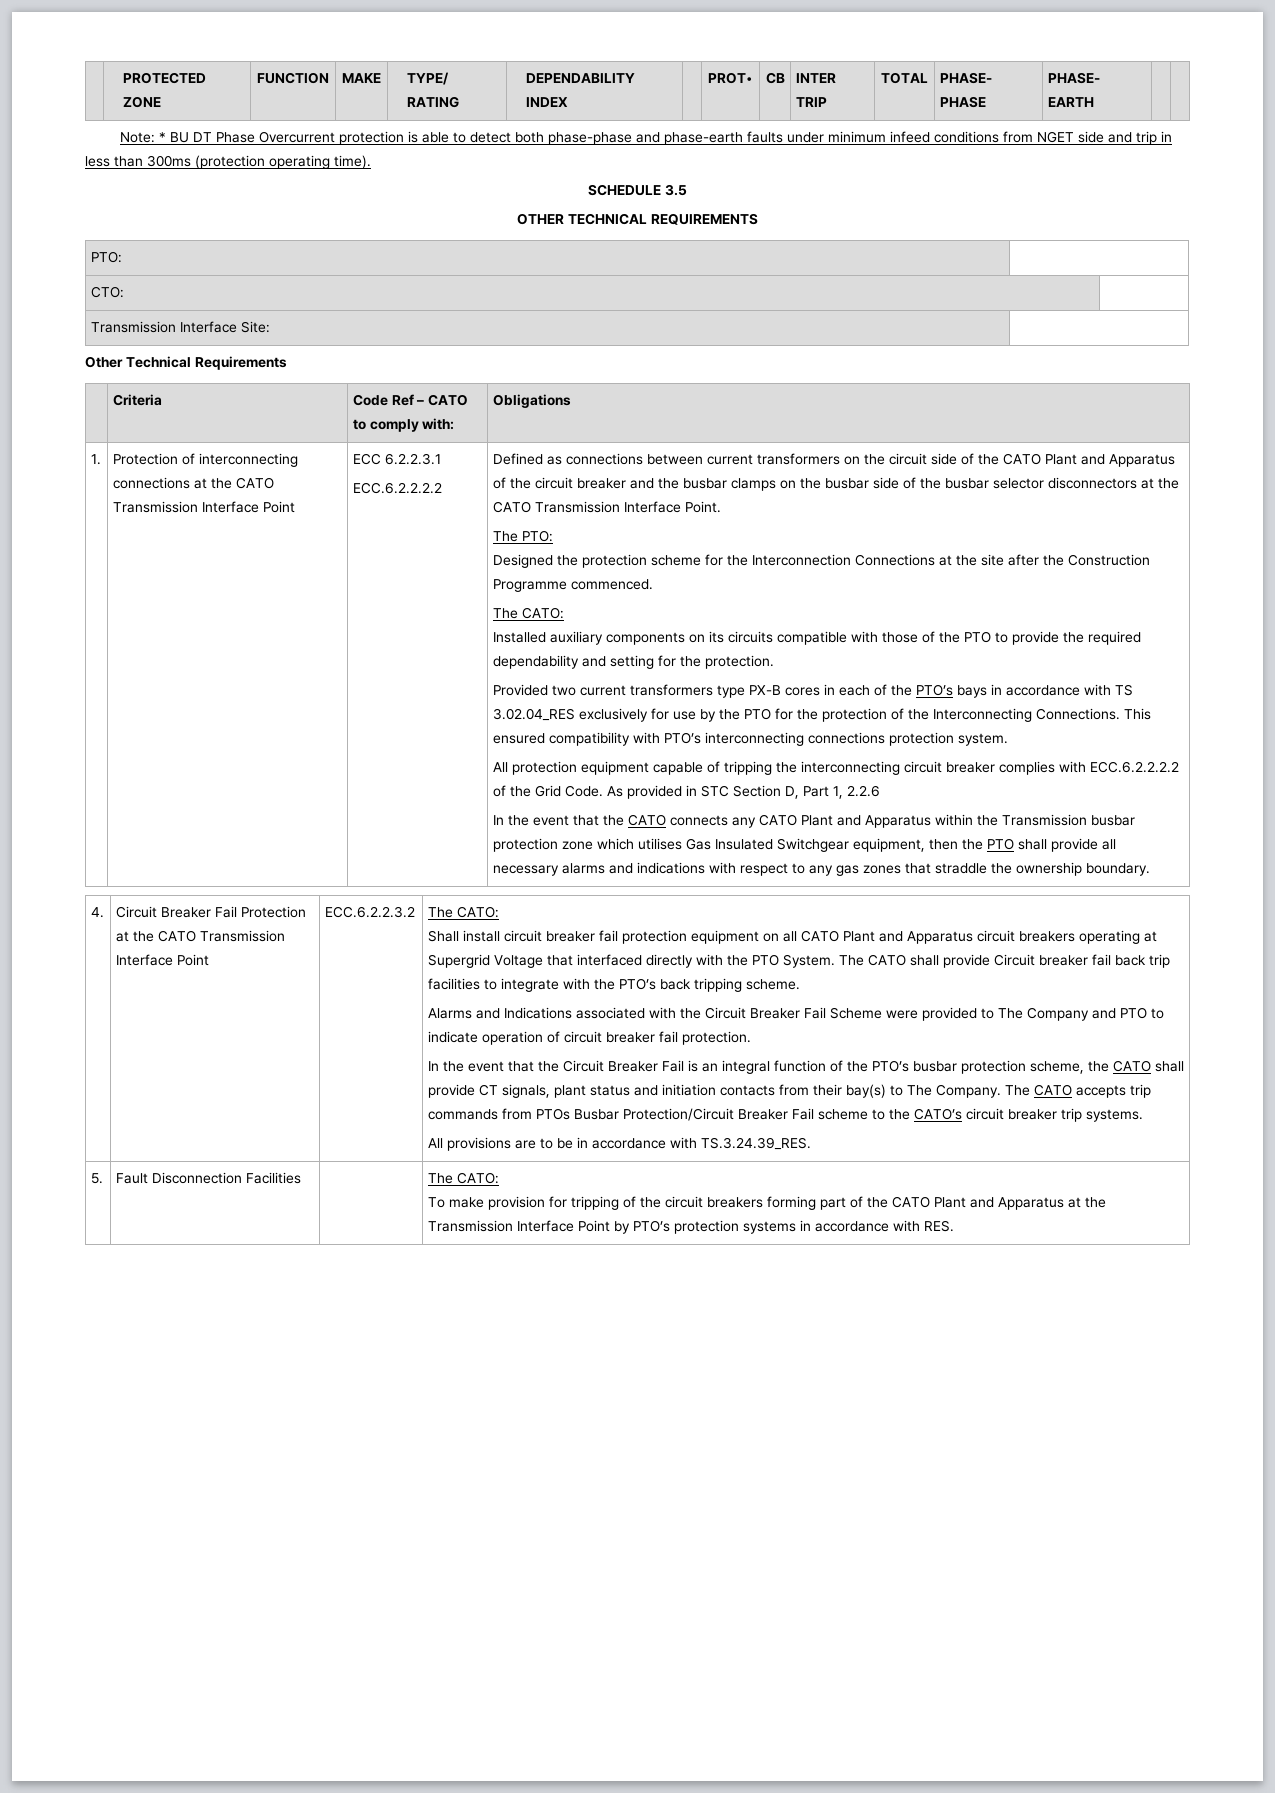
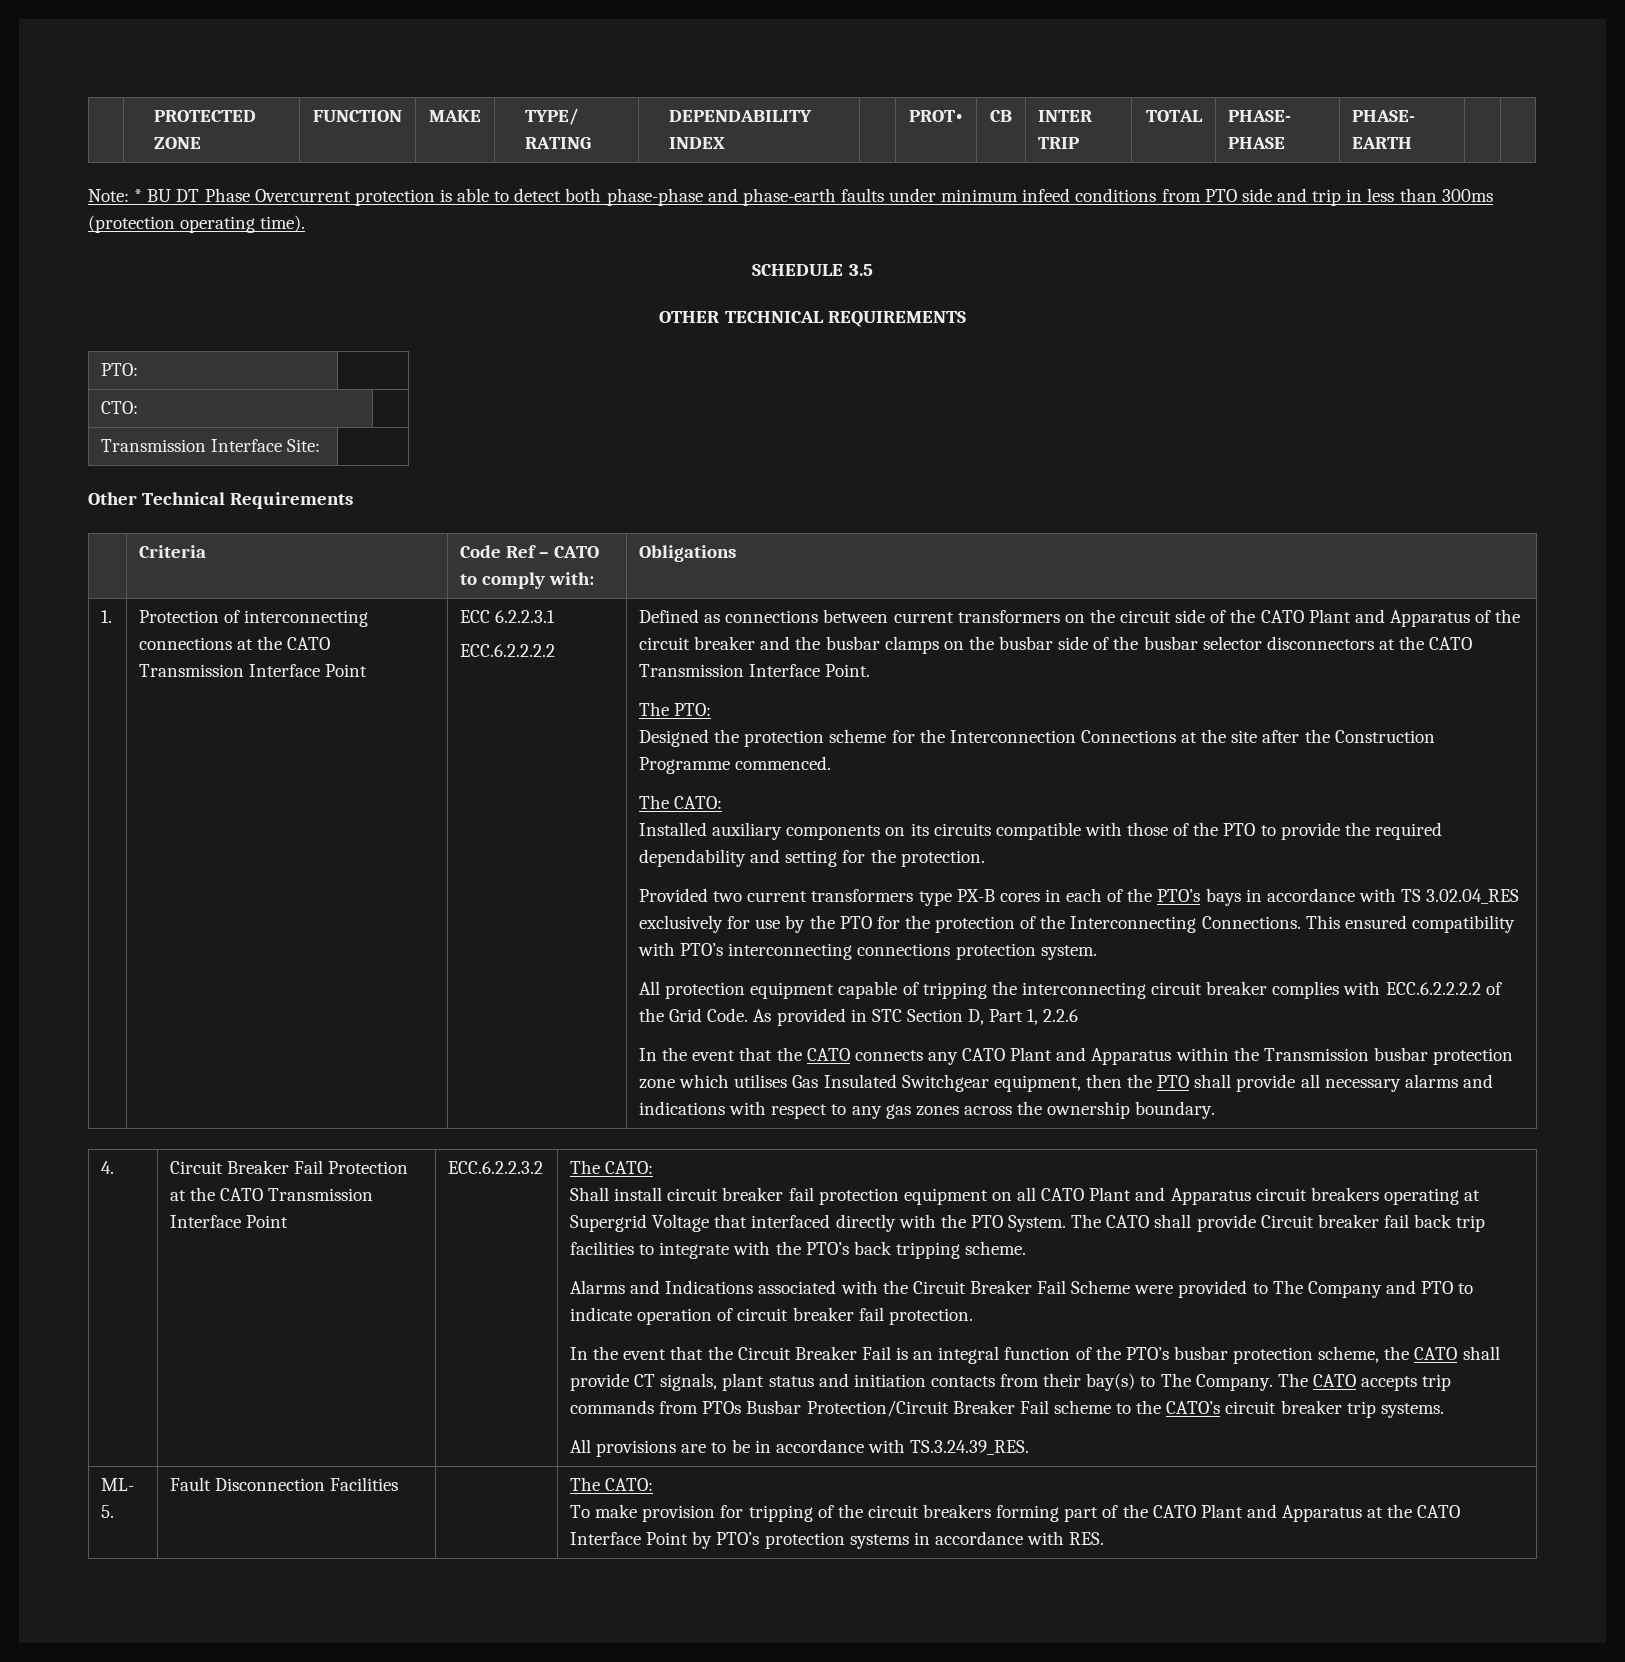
- Note: * BU DT Phase Overcurrent protection is able to detect both phase-phase and phase-earth faults under minimum infeed conditions from NGET side and trip in less than 300ms (protection operating time).
+ Note: * BU DT Phase Overcurrent protection is able to detect both phase-phase and phase-earth faults under minimum infeed conditions from PTO side and trip in less than 300ms (protection operating time).
- In the event that the CATO connects any CATO Plant and Apparatus within the Transmission busbar protection zone which utilises Gas Insulated Switchgear equipment, then the PTO shall provide all necessary alarms and indications with respect to any gas zones that straddle the ownership boundary.
+ In the event that the CATO connects any CATO Plant and Apparatus within the Transmission busbar protection zone which utilises Gas Insulated Switchgear equipment, then the PTO shall provide all necessary alarms and indications with respect to any gas zones across the ownership boundary.
- 5. | Fault Disconnection Facilities | | The CATO:
- To make provision for tripping of the circuit breakers forming part of the CATO Plant and Apparatus at the Transmission Interface Point by PTO’s protection systems in accordance with RES.
+ ML- 5. | Fault Disconnection Facilities | | The CATO:
+ To make provision for tripping of the circuit breakers forming part of the CATO Plant and Apparatus at the CATO Interface Point by PTO’s protection systems in accordance with RES.

